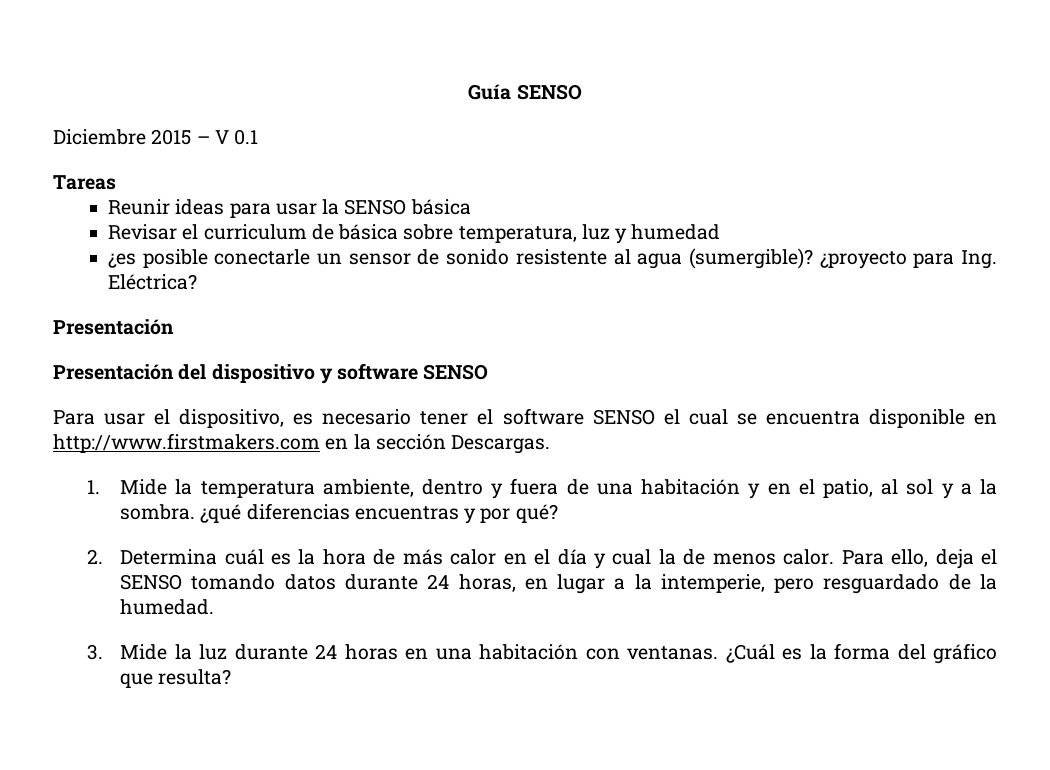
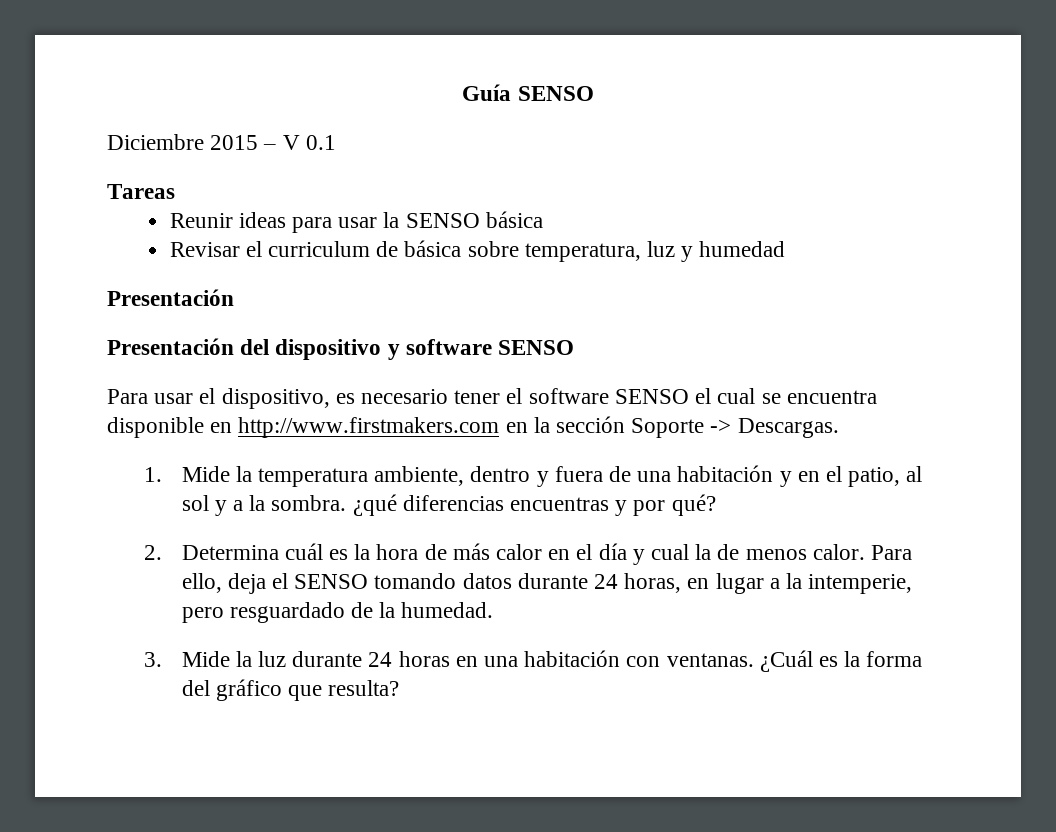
- ¿es posible conectarle un sensor de sonido resistente al agua (sumergible)? ¿proyecto para Ing. Eléctrica?
- Para usar el dispositivo, es necesario tener el software SENSO el cual se encuentra disponible en http://www.firstmakers.com en la sección Descargas.
+ Para usar el dispositivo, es necesario tener el software SENSO el cual se encuentra disponible en http://www.firstmakers.com en la sección Soporte -> Descargas.

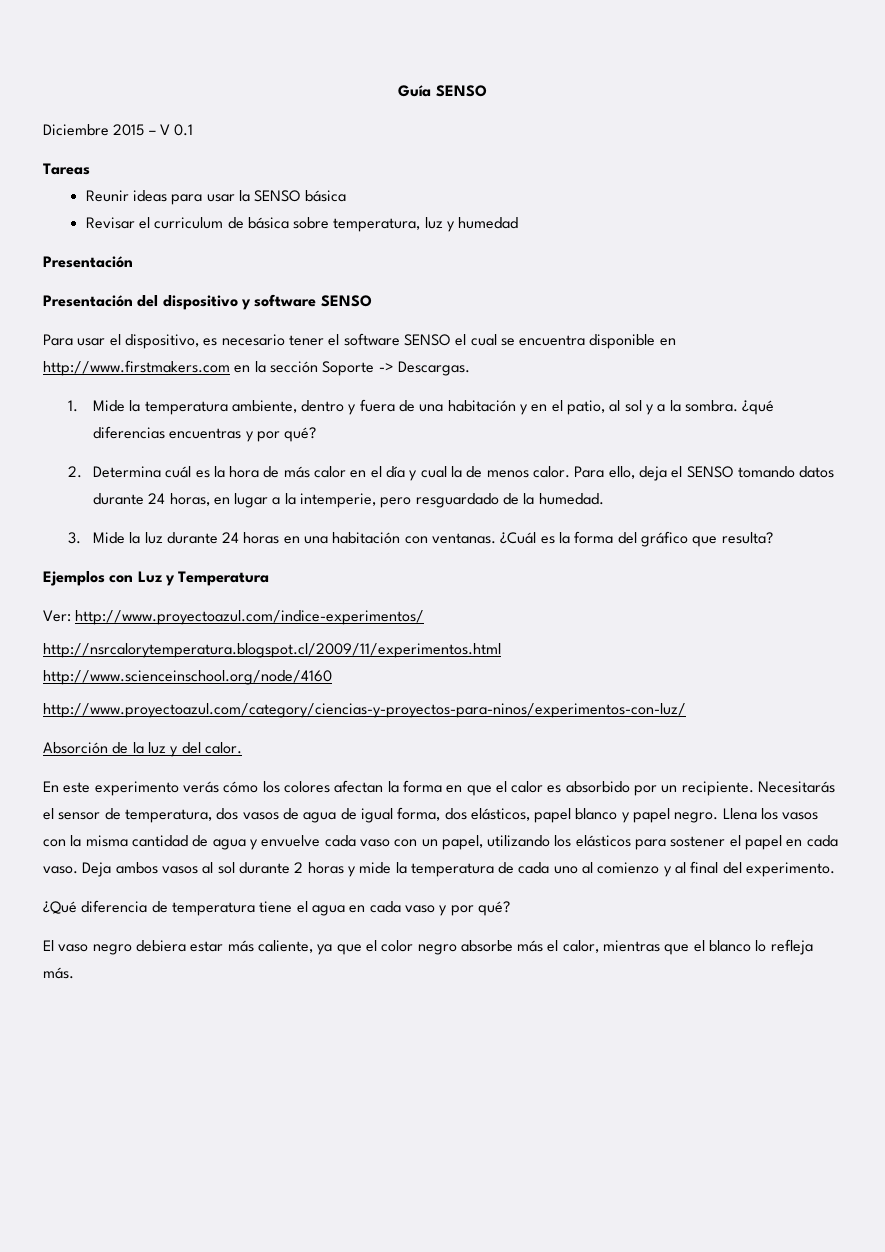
+ Ejemplos con Luz y Temperatura
+ Ver: http://www.proyectoazul.com/indice-experimentos/
+ http://nsrcalorytemperatura.blogspot.cl/2009/11/experimentos.html
+ http://www.scienceinschool.org/node/4160
+ http://www.proyectoazul.com/category/ciencias-y-proyectos-para-ninos/experimentos-con-luz/
+ Absorción de la luz y del calor.
+ En este experimento verás cómo los colores afectan la forma en que el calor es absorbido por un recipiente. Necesitarás el sensor de temperatura, dos vasos de agua de igual forma, dos elásticos, papel blanco y papel negro. Llena los vasos con la misma cantidad de agua y envuelve cada vaso con un papel, utilizando los elásticos para sostener el papel en cada vaso. Deja ambos vasos al sol durante 2 horas y mide la temperatura de cada uno al comienzo y al final del experimento.
+ ¿Qué diferencia de temperatura tiene el agua en cada vaso y por qué?
+ El vaso negro debiera estar más caliente, ya que el color negro absorbe más el calor, mientras que el blanco lo refleja más.

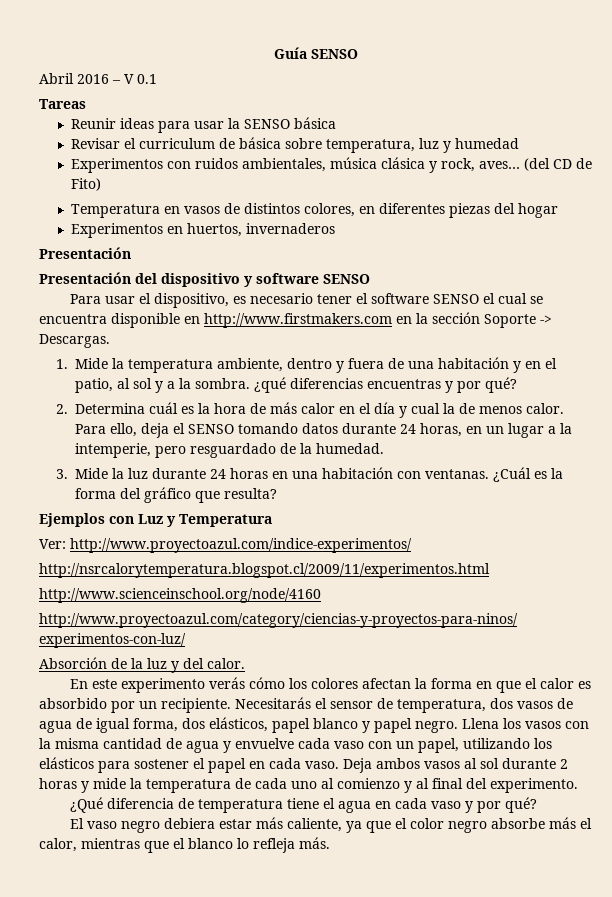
- Diciembre 2015 – V 0.1
+ Abril 2016 – V 0.1
+ Experimentos con ruidos ambientales, música clásica y rock, aves… (del CD de Fito)
+ Temperatura en vasos de distintos colores, en diferentes piezas del hogar
+ Experimentos en huertos, invernaderos
- Para ello, deja el SENSO tomando datos durante 24 horas, en lugar a la intemperie, pero resguardado de la humedad.
+ Para ello, deja el SENSO tomando datos durante 24 horas, en un lugar a la intemperie, pero resguardado de la humedad.

